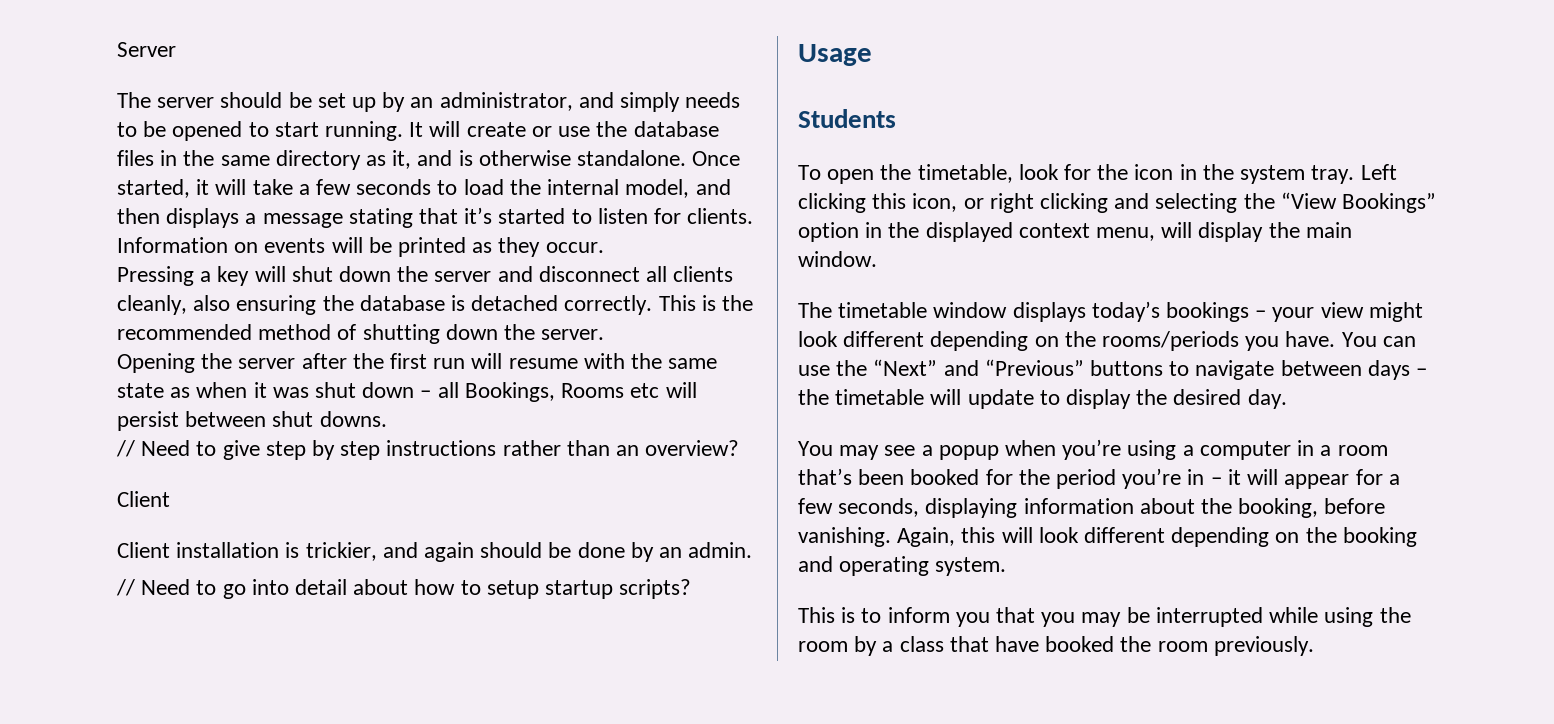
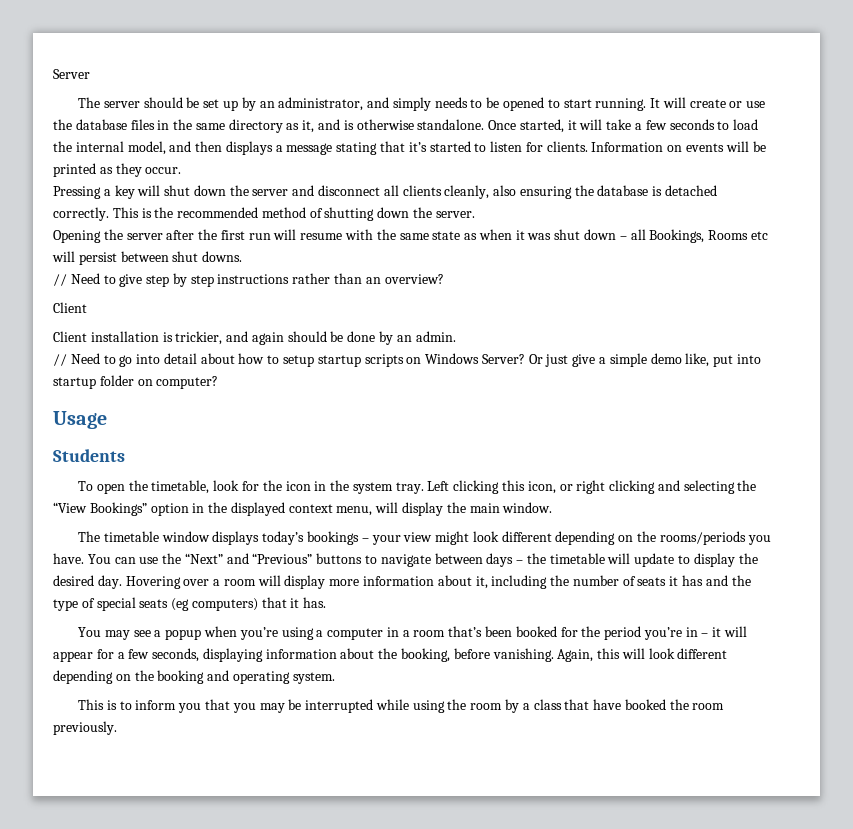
- // Need to go into detail about how to setup startup scripts?
+ // Need to go into detail about how to setup startup scripts on Windows Server? Or just give a simple demo like, put into startup folder on computer?
+ Hovering over a room will display more information about it, including the number of seats it has and the type of special seats (eg computers) that it has.

